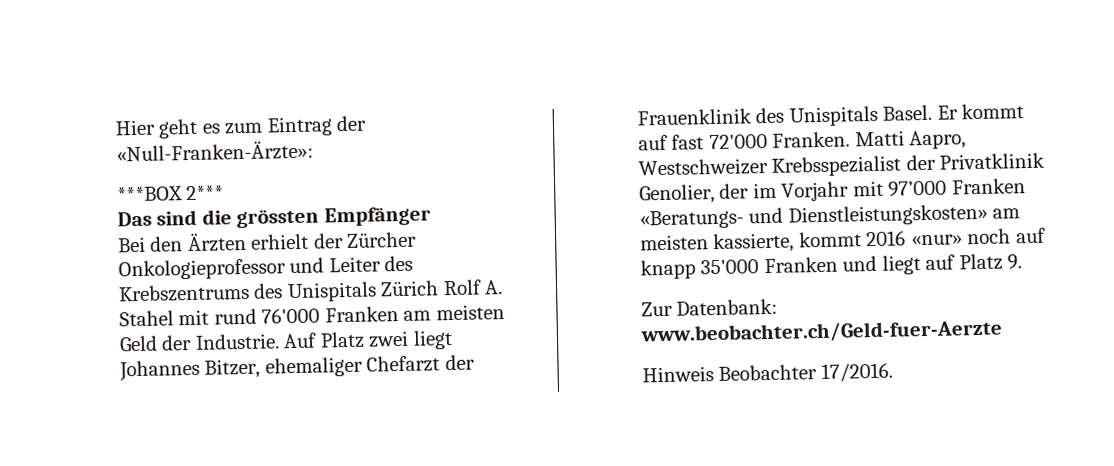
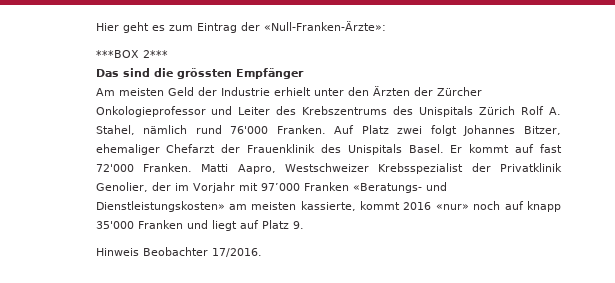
- Bei den Ärzten erhielt der Zürcher Onkologieprofessor und Leiter des Krebszentrums des Unispitals Zürich Rolf A. Stahel mit rund 76'000 Franken am meisten Geld der Industrie.
+ Am meisten Geld der Industrie erhielt unter den Ärzten der Zürcher Onkologieprofessor und Leiter des Krebszentrums des Unispitals Zürich Rolf A. Stahel, nämlich rund 76'000 Franken.
- Auf Platz zwei liegt Johannes Bitzer, ehemaliger Chefarzt der Frauenklinik des Unispitals Basel.
+ Auf Platz zwei folgt Johannes Bitzer, ehemaliger Chefarzt der Frauenklinik des Unispitals Basel.
- Zur Datenbank: www.beobachter.ch/Geld-fuer-Aerzte

